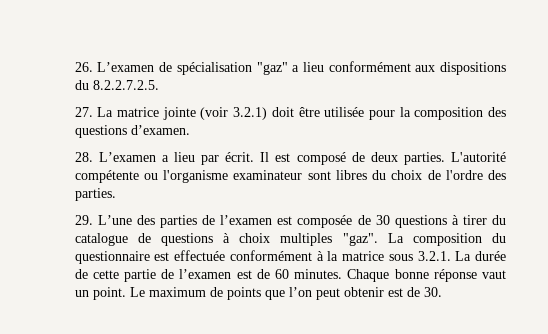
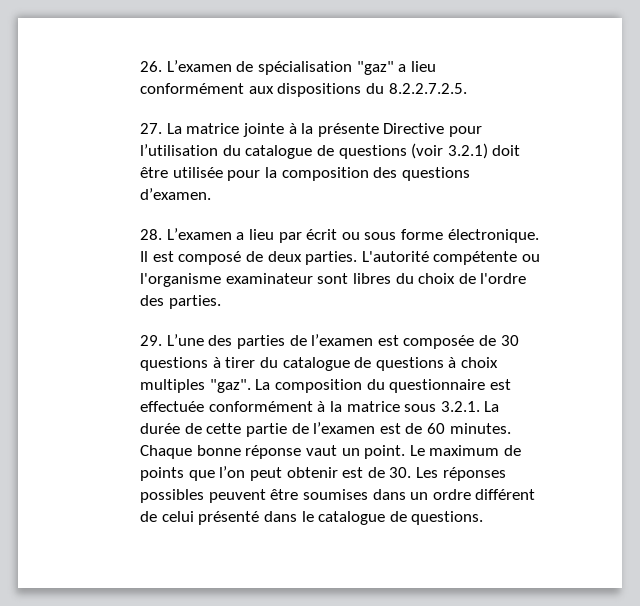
- 27. La matrice jointe (voir 3.2.1) doit être utilisée pour la composition des questions d’examen.
+ 27. La matrice jointe à la présente Directive pour l’utilisation du catalogue de questions (voir 3.2.1) doit être utilisée pour la composition des questions d’examen.
- 28. L’examen a lieu par écrit.
+ 28. L’examen a lieu par écrit ou sous forme électronique.
- Le maximum de points que l’on peut obtenir est de 30.
+ Le maximum de points que l’on peut obtenir est de 30. Les réponses possibles peuvent être soumises dans un ordre différent de celui présenté dans le catalogue de questions.

